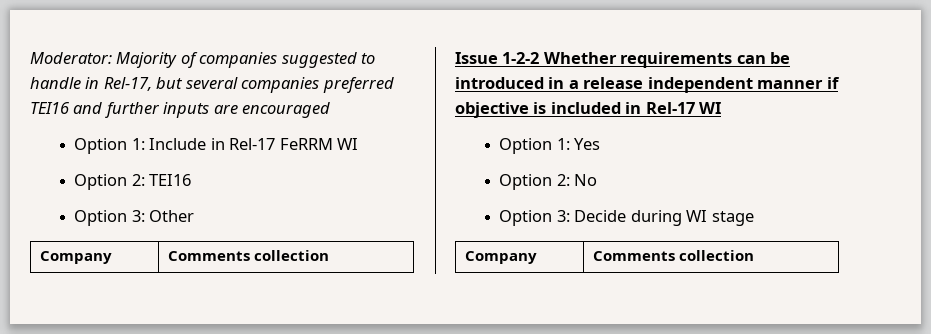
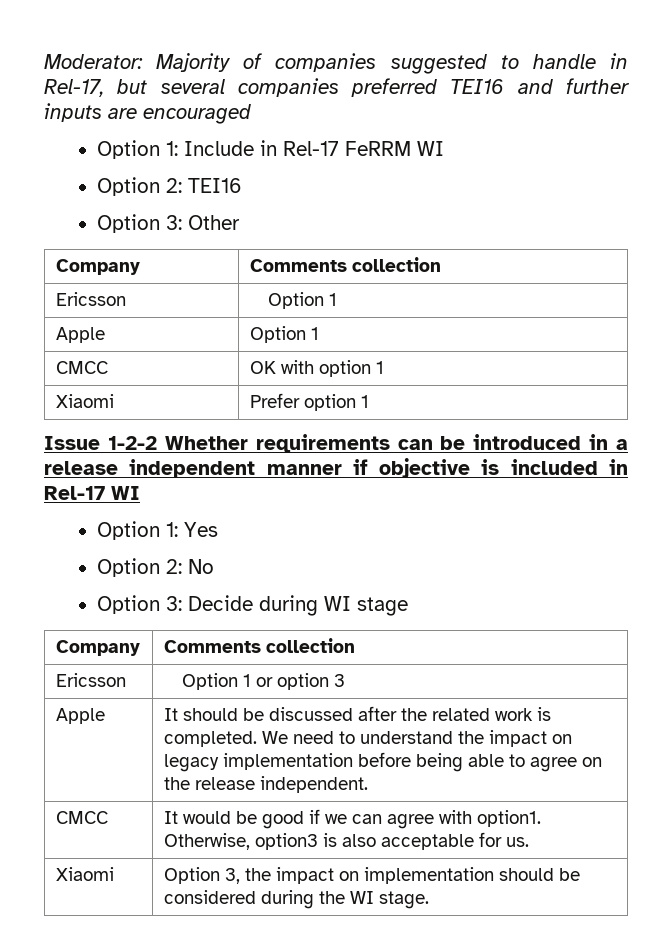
  Option 3: Other
  Company | Comments collection
+ Ericsson | Option 1
+ Apple | Option 1
+ CMCC | OK with option 1
+ Xiaomi | Prefer option 1
+ Ericsson | Option 1 or option 3
+ Apple | It should be discussed after the related work is completed. We need to understand the impact on legacy implementation before being able to agree on the release independent.
+ CMCC | It would be good if we can agree with option1. Otherwise, option3 is also acceptable for us.
+ Xiaomi | Option 3, the impact on implementation should be considered during the WI stage.

